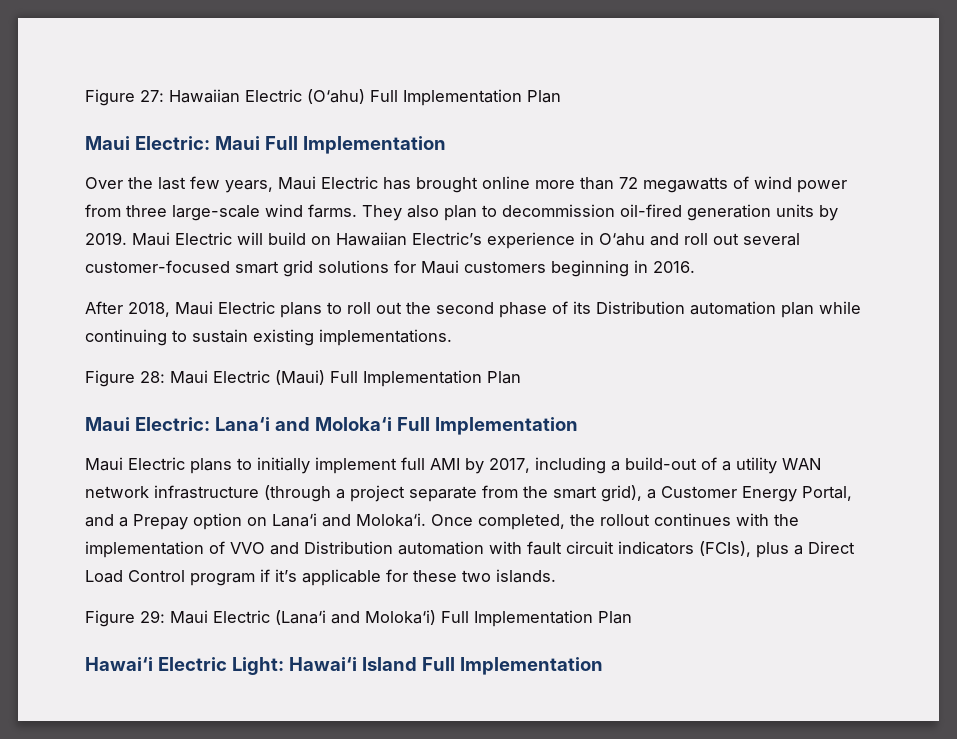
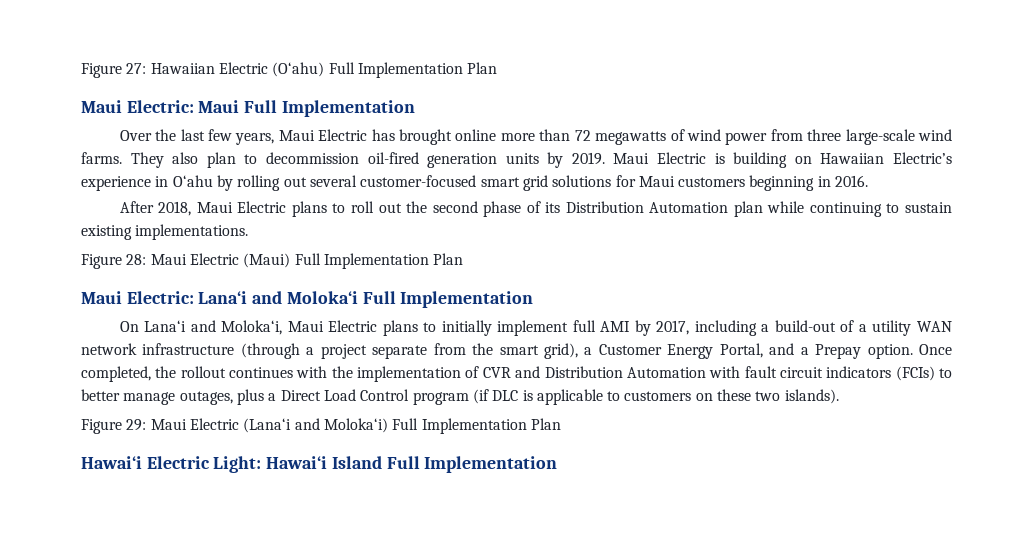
- Maui Electric will build on Hawaiian Electric’s experience in O‘ahu and roll out several customer-focused smart grid solutions for Maui customers beginning in 2016.
+ Maui Electric is building on Hawaiian Electric’s experience in O‘ahu by rolling out several customer-focused smart grid solutions for Maui customers beginning in 2016.
- After 2018, Maui Electric plans to roll out the second phase of its Distribution automation plan while continuing to sustain existing implementations.
+ After 2018, Maui Electric plans to roll out the second phase of its Distribution Automation plan while continuing to sustain existing implementations.
- Maui Electric plans to initially implement full AMI by 2017, including a build-out of a utility WAN network infrastructure (through a project separate from the smart grid), a Customer Energy Portal, and a Prepay option on Lana‘i and Moloka‘i.
+ On Lana‘i and Moloka‘i, Maui Electric plans to initially implement full AMI by 2017, including a build-out of a utility WAN network infrastructure (through a project separate from the smart grid), a Customer Energy Portal, and a Prepay option.
- Once completed, the rollout continues with the implementation of VVO and Distribution automation with fault circuit indicators (FCIs), plus a Direct Load Control program if it’s applicable for these two islands.
+ Once completed, the rollout continues with the implementation of CVR and Distribution Automation with fault circuit indicators (FCIs) to better manage outages, plus a Direct Load Control program (if DLC is applicable to customers on these two islands).

